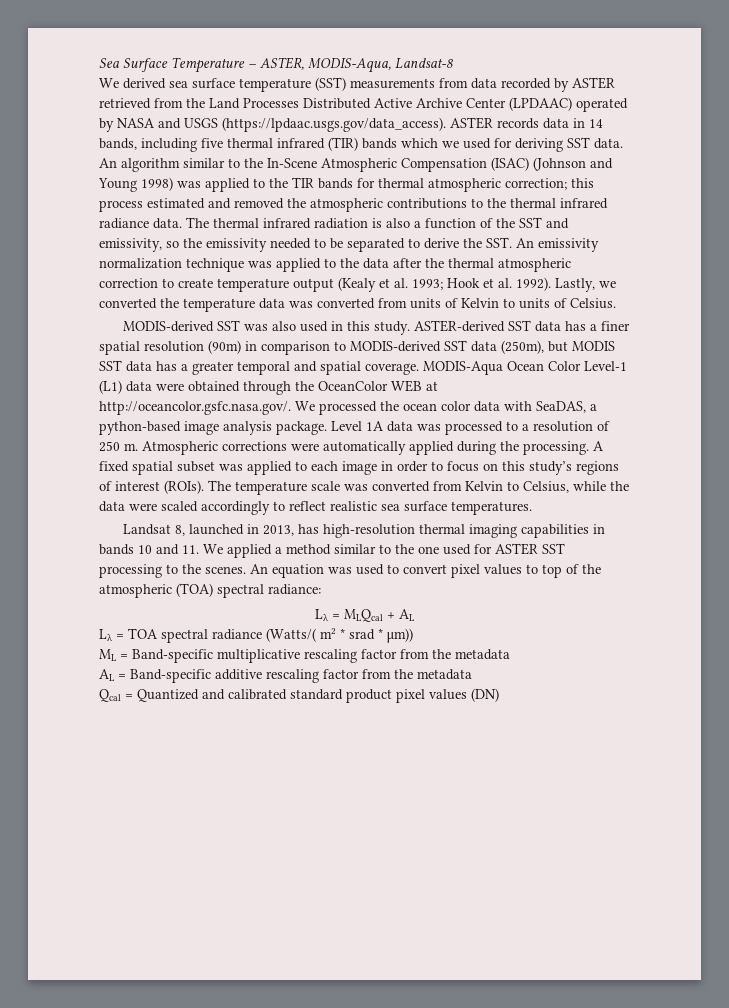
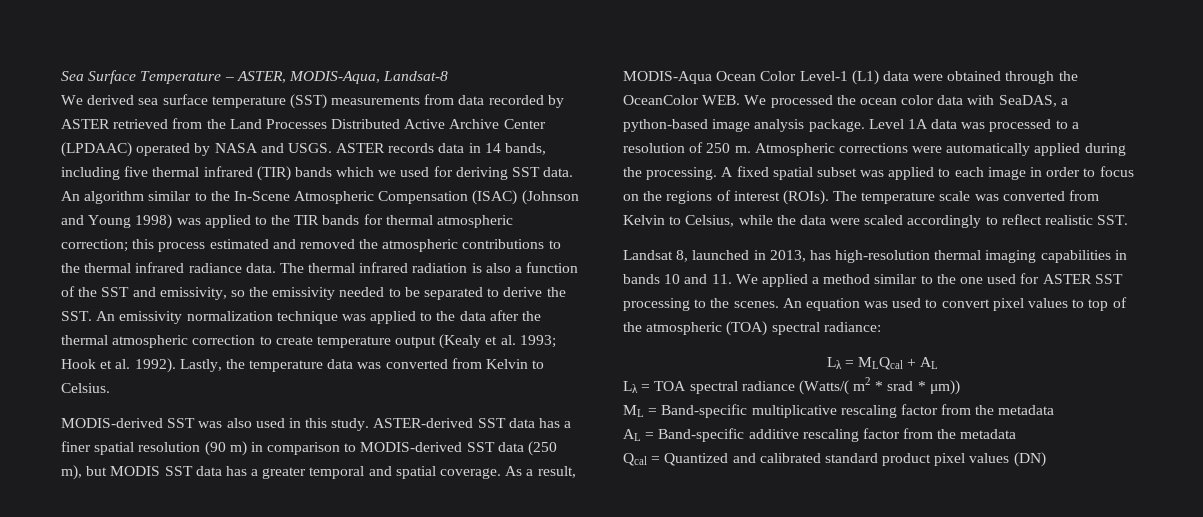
- We derived sea surface temperature (SST) measurements from data recorded by ASTER retrieved from the Land Processes Distributed Active Archive Center (LPDAAC) operated by NASA and USGS (https://lpdaac.usgs.gov/data_access). ASTER records data in 14 bands, including five thermal infrared (TIR) bands which we used for deriving SST data.
+ We derived sea surface temperature (SST) measurements from data recorded by ASTER retrieved from the Land Processes Distributed Active Archive Center (LPDAAC) operated by NASA and USGS. ASTER records data in 14 bands, including five thermal infrared (TIR) bands which we used for deriving SST data.
- Lastly, we converted the temperature data was converted from units of Kelvin to units of Celsius.
+ Lastly, the temperature data was converted from Kelvin to Celsius.
- ASTER-derived SST data has a finer spatial resolution (90m) in comparison to MODIS-derived SST data (250m), but MODIS SST data has a greater temporal and spatial coverage.
+ ASTER-derived SST data has a finer spatial resolution (90 m) in comparison to MODIS-derived SST data (250 m), but MODIS SST data has a greater temporal and spatial coverage.
- MODIS-Aqua Ocean Color Level-1 (L1) data were obtained through the OceanColor WEB at http://oceancolor.gsfc.nasa.gov/. We processed the ocean color data with SeaDAS, a python-based image analysis package.
+ As a result, MODIS-Aqua Ocean Color Level-1 (L1) data were obtained through the OceanColor WEB. We processed the ocean color data with SeaDAS, a python-based image analysis package.
- A fixed spatial subset was applied to each image in order to focus on this study’s regions of interest (ROIs).
+ A fixed spatial subset was applied to each image in order to focus on the regions of interest (ROIs).
- The temperature scale was converted from Kelvin to Celsius, while the data were scaled accordingly to reflect realistic sea surface temperatures.
+ The temperature scale was converted from Kelvin to Celsius, while the data were scaled accordingly to reflect realistic SST.

